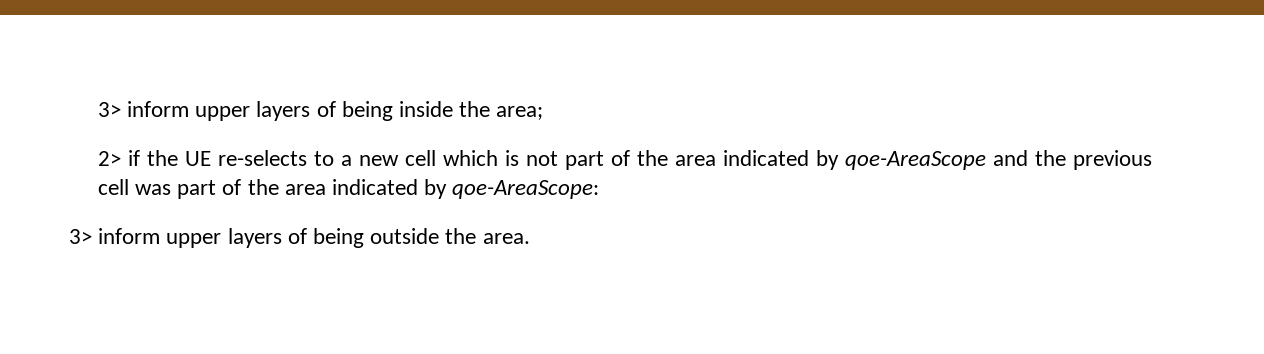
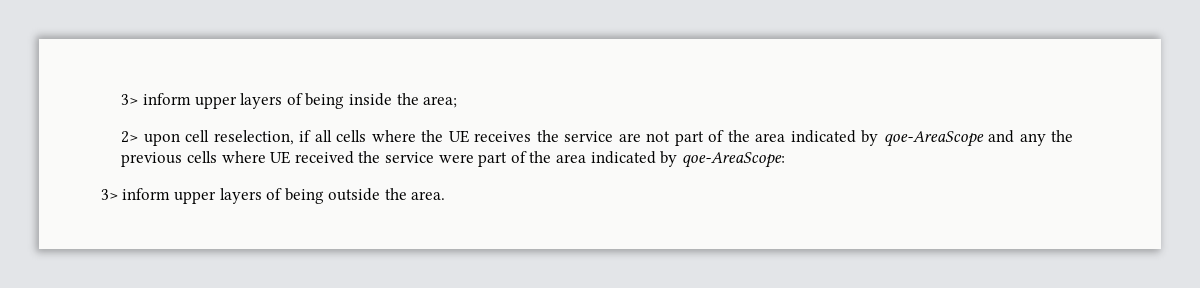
- 2> if the UE re-selects to a new cell which is not part of the area indicated by qoe-AreaScope and the previous cell was part of the area indicated by qoe-AreaScope:
+ 2> upon cell reselection, if all cells where the UE receives the service are not part of the area indicated by qoe-AreaScope and any the previous cells where UE received the service were part of the area indicated by qoe-AreaScope:

